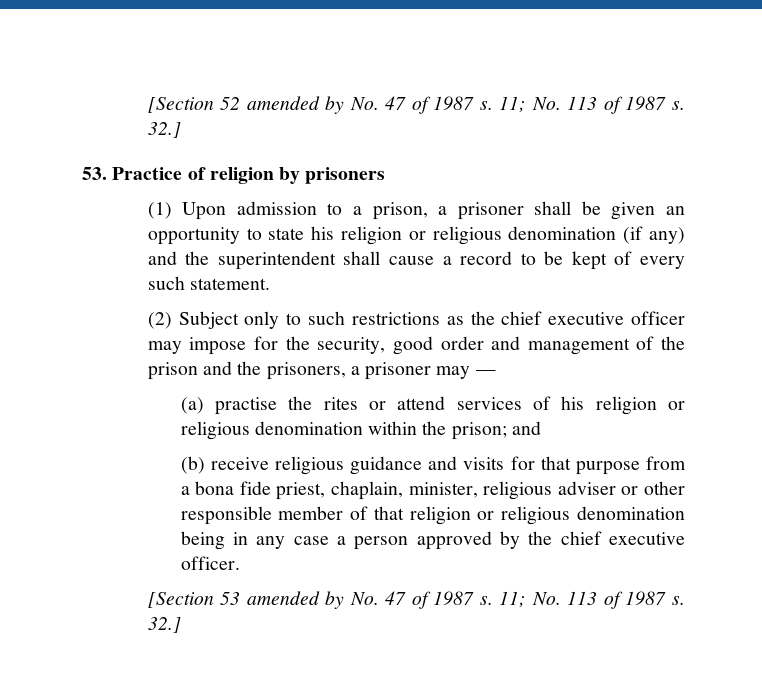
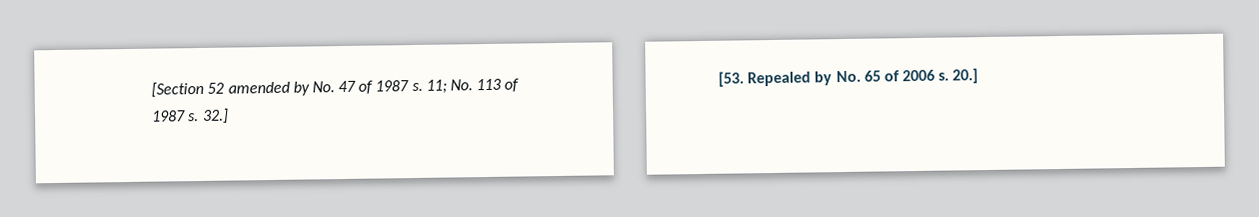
- 53. Practice of religion by prisoners
- (1) Upon admission to a prison, a prisoner shall be given an opportunity to state his religion or religious denomination (if any) and the superintendent shall cause a record to be kept of every such statement.
- (2) Subject only to such restrictions as the chief executive officer may impose for the security, good order and management of the prison and the prisoners, a prisoner may —
- (a) practise the rites or attend services of his religion or religious denomination within the prison; and
- (b) receive religious guidance and visits for that purpose from a bona fide priest, chaplain, minister, religious adviser or other responsible member of that religion or religious denomination being in any case a person approved by the chief executive officer.
- [Section 53 amended by No. 47 of 1987 s. 11; No. 113 of 1987 s. 32.]
+ [53. Repealed by No. 65 of 2006 s. 20.]

